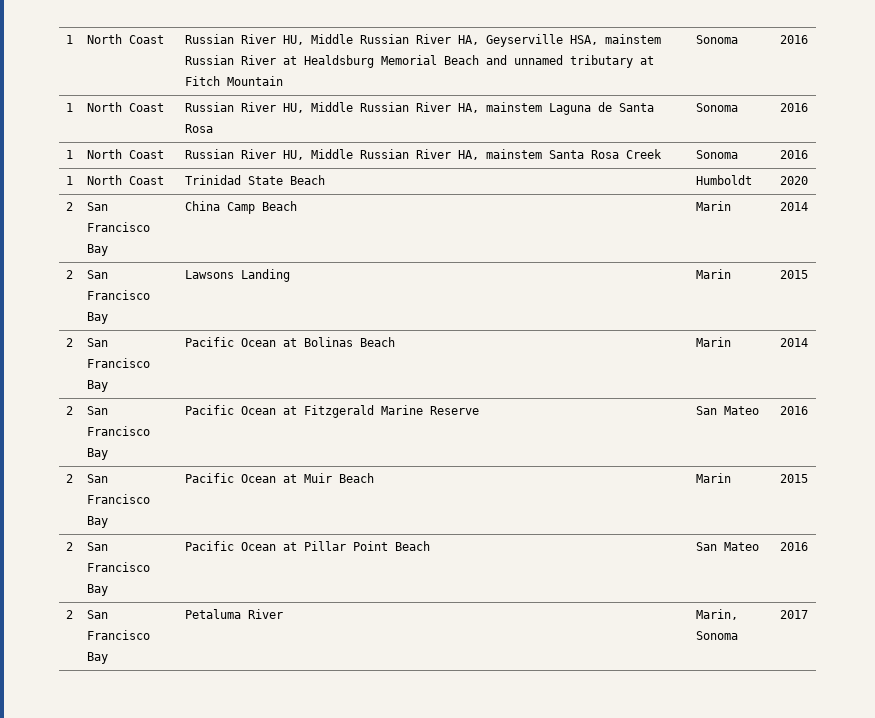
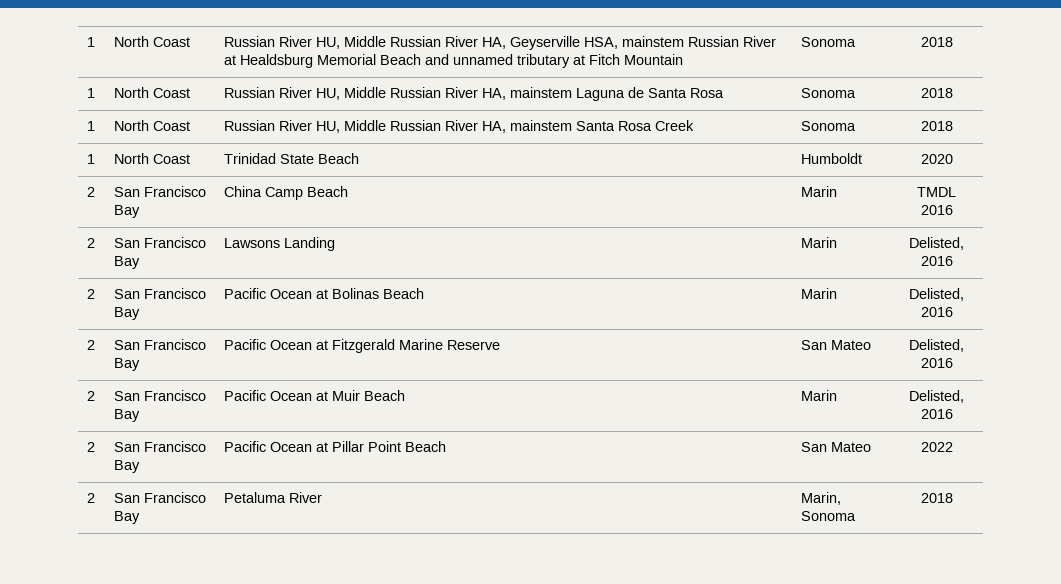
- 1 | North Coast | Russian River HU, Middle Russian River HA, Geyserville HSA, mainstem Russian River at Healdsburg Memorial Beach and unnamed tributary at Fitch Mountain | Sonoma | 2016
+ 1 | North Coast | Russian River HU, Middle Russian River HA, Geyserville HSA, mainstem Russian River at Healdsburg Memorial Beach and unnamed tributary at Fitch Mountain | Sonoma | 2018
- 1 | North Coast | Russian River HU, Middle Russian River HA, mainstem Laguna de Santa Rosa | Sonoma | 2016
+ 1 | North Coast | Russian River HU, Middle Russian River HA, mainstem Laguna de Santa Rosa | Sonoma | 2018
- 1 | North Coast | Russian River HU, Middle Russian River HA, mainstem Santa Rosa Creek | Sonoma | 2016
+ 1 | North Coast | Russian River HU, Middle Russian River HA, mainstem Santa Rosa Creek | Sonoma | 2018
- 2 | San Francisco Bay | China Camp Beach | Marin | 2014
+ 2 | San Francisco Bay | China Camp Beach | Marin | TMDL 2016
- 2 | San Francisco Bay | Lawsons Landing | Marin | 2015
+ 2 | San Francisco Bay | Lawsons Landing | Marin | Delisted, 2016
- 2 | San Francisco Bay | Pacific Ocean at Bolinas Beach | Marin | 2014
+ 2 | San Francisco Bay | Pacific Ocean at Bolinas Beach | Marin | Delisted, 2016
- 2 | San Francisco Bay | Pacific Ocean at Fitzgerald Marine Reserve | San Mateo | 2016
+ 2 | San Francisco Bay | Pacific Ocean at Fitzgerald Marine Reserve | San Mateo | Delisted, 2016
- 2 | San Francisco Bay | Pacific Ocean at Muir Beach | Marin | 2015
+ 2 | San Francisco Bay | Pacific Ocean at Muir Beach | Marin | Delisted, 2016
- 2 | San Francisco Bay | Pacific Ocean at Pillar Point Beach | San Mateo | 2016
+ 2 | San Francisco Bay | Pacific Ocean at Pillar Point Beach | San Mateo | 2022
- 2 | San Francisco Bay | Petaluma River | Marin, Sonoma | 2017
+ 2 | San Francisco Bay | Petaluma River | Marin, Sonoma | 2018

